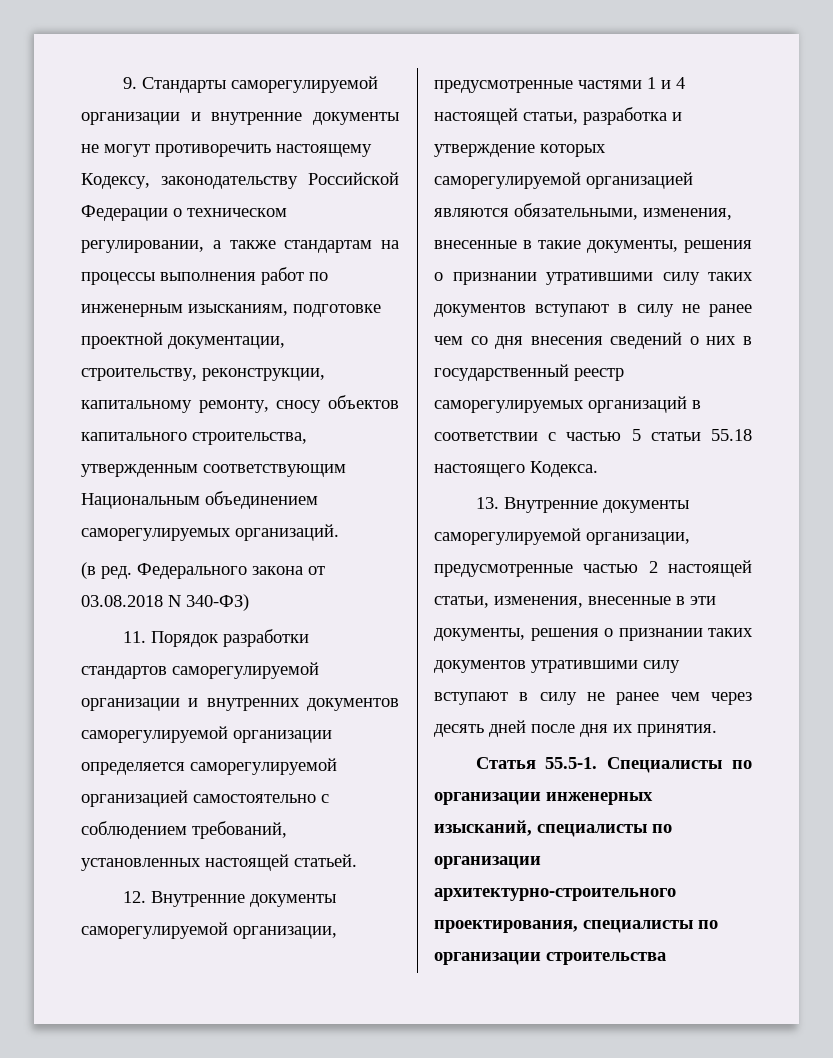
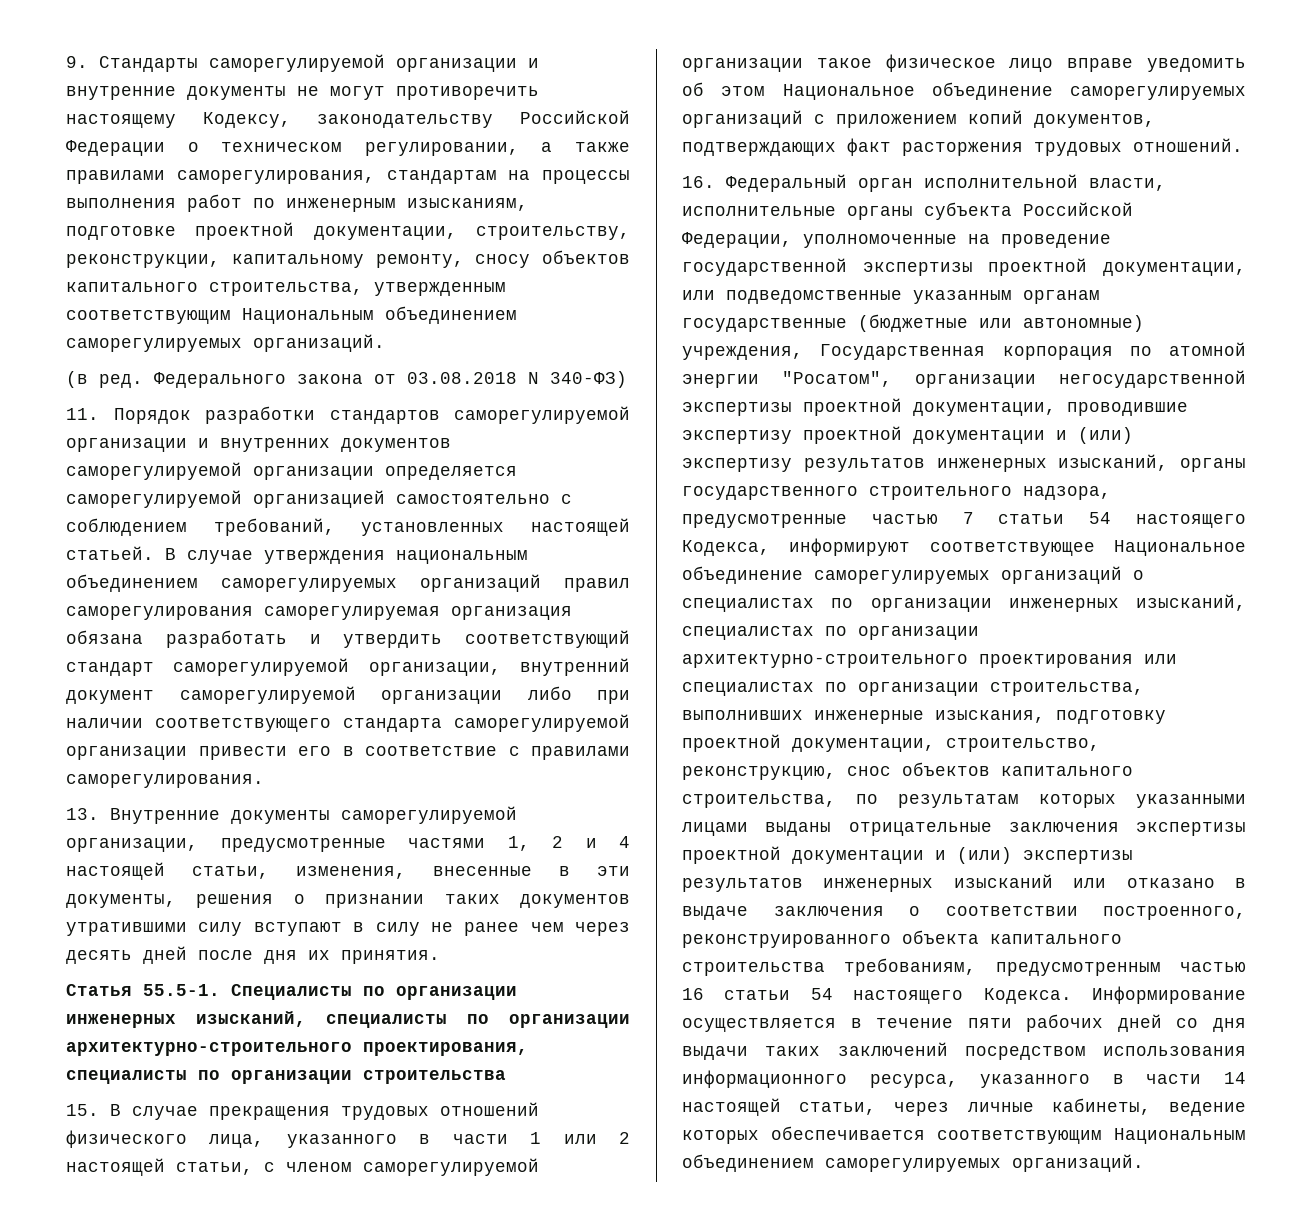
- 9. Стандарты саморегулируемой организации и внутренние документы не могут противоречить настоящему Кодексу, законодательству Российской Федерации о техническом регулировании, а также стандартам на процессы выполнения работ по инженерным изысканиям, подготовке проектной документации, строительству, реконструкции, капитальному ремонту, сносу объектов капитального строительства, утвержденным соответствующим Национальным объединением саморегулируемых организаций.
+ 9. Стандарты саморегулируемой организации и внутренние документы не могут противоречить настоящему Кодексу, законодательству Российской Федерации о техническом регулировании, а также правилами саморегулирования, стандартам на процессы выполнения работ по инженерным изысканиям, подготовке проектной документации, строительству, реконструкции, капитальному ремонту, сносу объектов капитального строительства, утвержденным соответствующим Национальным объединением саморегулируемых организаций.
- 11. Порядок разработки стандартов саморегулируемой организации и внутренних документов саморегулируемой организации определяется саморегулируемой организацией самостоятельно с соблюдением требований, установленных настоящей статьей.
- 12. Внутренние документы саморегулируемой организации, предусмотренные частями 1 и 4 настоящей статьи, разработка и утверждение которых саморегулируемой организацией являются обязательными, изменения, внесенные в такие документы, решения о признании утратившими силу таких документов вступают в силу не ранее чем со дня внесения сведений о них в государственный реестр саморегулируемых организаций в соответствии с частью 5 статьи 55.18 настоящего Кодекса.
+ 11. Порядок разработки стандартов саморегулируемой организации и внутренних документов саморегулируемой организации определяется саморегулируемой организацией самостоятельно с соблюдением требований, установленных настоящей статьей. В случае утверждения национальным объединением саморегулируемых организаций правил саморегулирования саморегулируемая организация обязана разработать и утвердить соответствующий стандарт саморегулируемой организации, внутренний документ саморегулируемой организации либо при наличии соответствующего стандарта саморегулируемой организации привести его в соответствие с правилами саморегулирования.
- 13. Внутренние документы саморегулируемой организации, предусмотренные частью 2 настоящей статьи, изменения, внесенные в эти документы, решения о признании таких документов утратившими силу вступают в силу не ранее чем через десять дней после дня их принятия.
+ 13. Внутренние документы саморегулируемой организации, предусмотренные частями 1, 2 и 4 настоящей статьи, изменения, внесенные в эти документы, решения о признании таких документов утратившими силу вступают в силу не ранее чем через десять дней после дня их принятия.
+ 15. В случае прекращения трудовых отношений физического лица, указанного в части 1 или 2 настоящей статьи, с членом саморегулируемой организации такое физическое лицо вправе уведомить об этом Национальное объединение саморегулируемых организаций с приложением копий документов, подтверждающих факт расторжения трудовых отношений.
+ 16. Федеральный орган исполнительной власти, исполнительные органы субъекта Российской Федерации, уполномоченные на проведение государственной экспертизы проектной документации, или подведомственные указанным органам государственные (бюджетные или автономные) учреждения, Государственная корпорация по атомной энергии "Росатом", организации негосударственной экспертизы проектной документации, проводившие экспертизу проектной документации и (или) экспертизу результатов инженерных изысканий, органы государственного строительного надзора, предусмотренные частью 7 статьи 54 настоящего Кодекса, информируют соответствующее Национальное объединение саморегулируемых организаций о специалистах по организации инженерных изысканий, специалистах по организации архитектурно-строительного проектирования или специалистах по организации строительства, выполнивших инженерные изыскания, подготовку проектной документации, строительство, реконструкцию, снос объектов капитального строительства, по результатам которых указанными лицами выданы отрицательные заключения экспертизы проектной документации и (или) экспертизы результатов инженерных изысканий или отказано в выдаче заключения о соответствии построенного, реконструированного объекта капитального строительства требованиям, предусмотренным частью 16 статьи 54 настоящего Кодекса. Информирование осуществляется в течение пяти рабочих дней со дня выдачи таких заключений посредством использования информационного ресурса, указанного в части 14 настоящей статьи, через личные кабинеты, ведение которых обеспечивается соответствующим Национальным объединением саморегулируемых организаций.

